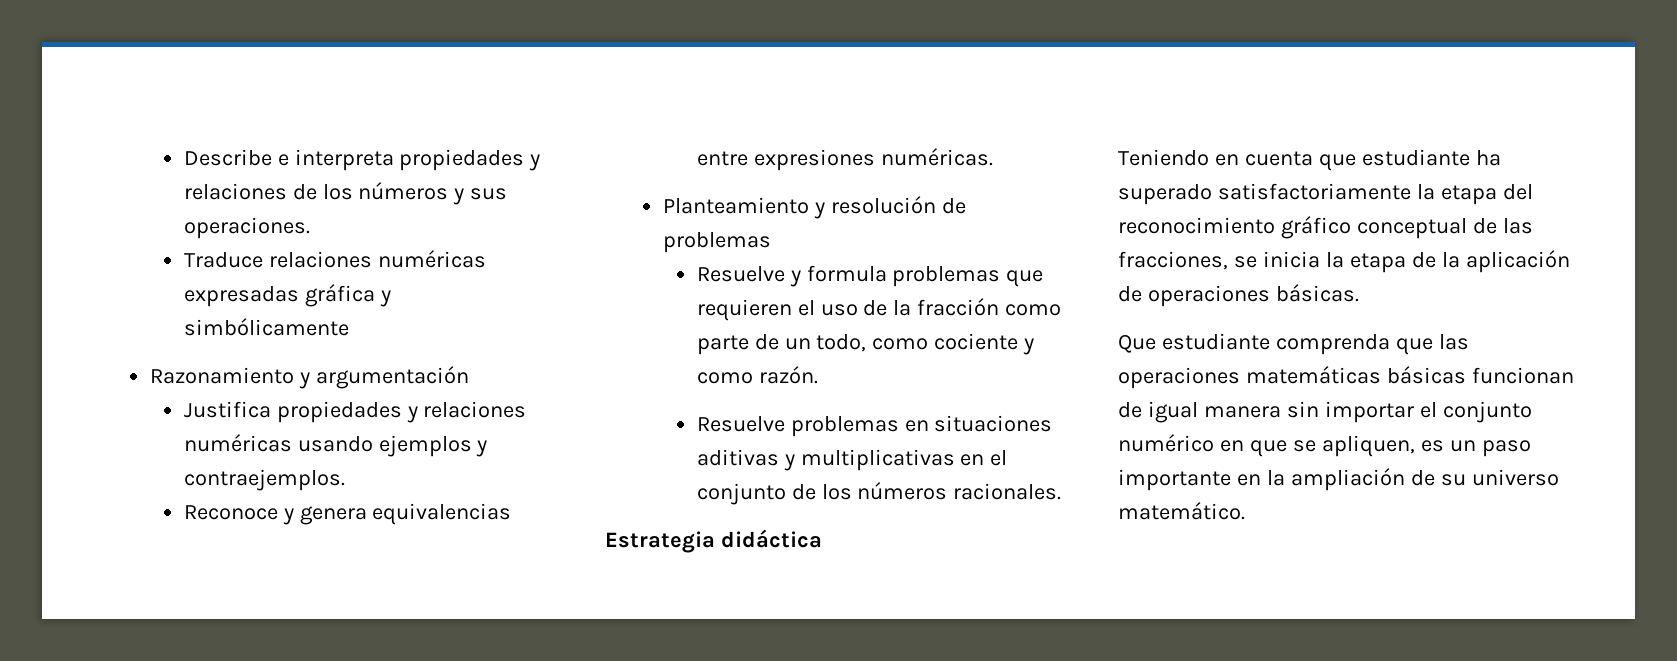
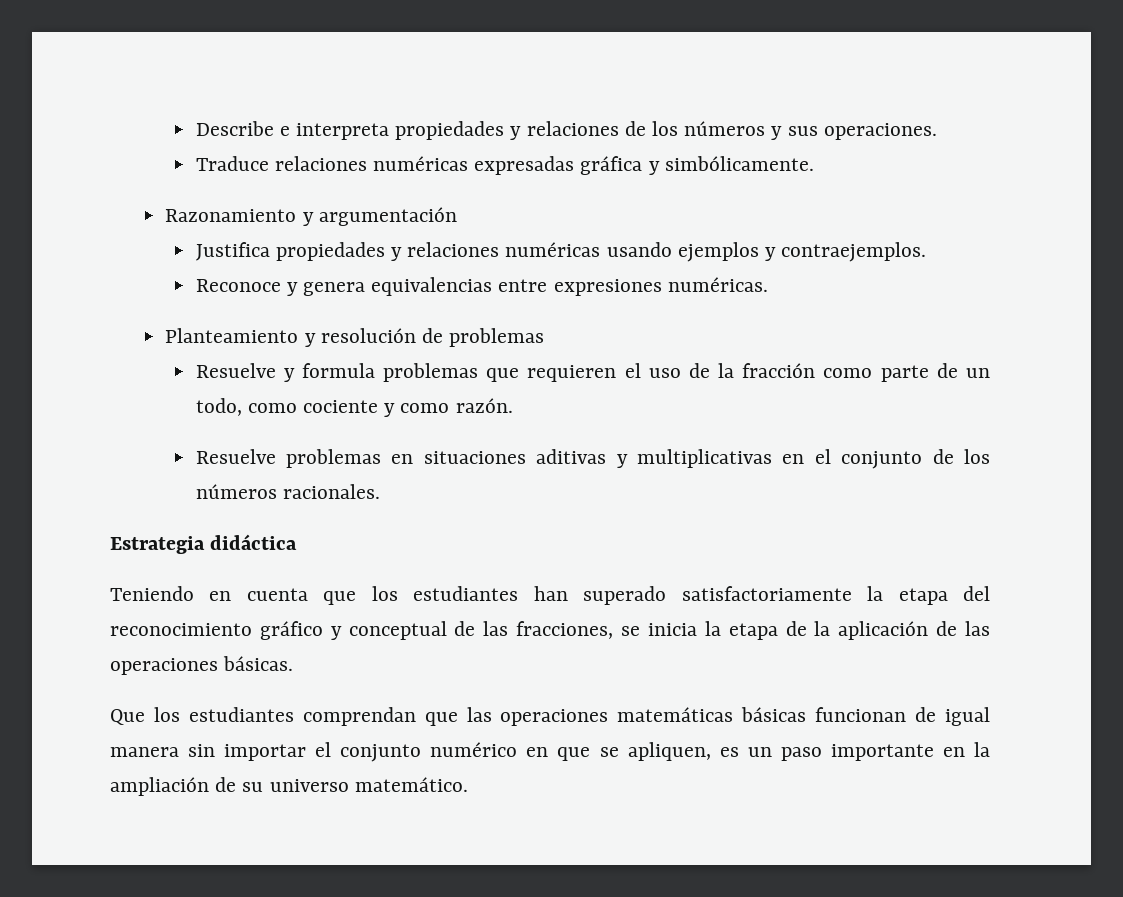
- Traduce relaciones numéricas expresadas gráfica y simbólicamente
+ Traduce relaciones numéricas expresadas gráfica y simbólicamente.
- Teniendo en cuenta que estudiante ha superado satisfactoriamente la etapa del reconocimiento gráfico conceptual de las fracciones, se inicia la etapa de la aplicación de operaciones básicas.
+ Teniendo en cuenta que los estudiantes han superado satisfactoriamente la etapa del reconocimiento gráfico y conceptual de las fracciones, se inicia la etapa de la aplicación de las operaciones básicas.
- Que estudiante comprenda que las operaciones matemáticas básicas funcionan de igual manera sin importar el conjunto numérico en que se apliquen, es un paso importante en la ampliación de su universo matemático.
+ Que los estudiantes comprendan que las operaciones matemáticas básicas funcionan de igual manera sin importar el conjunto numérico en que se apliquen, es un paso importante en la ampliación de su universo matemático.

